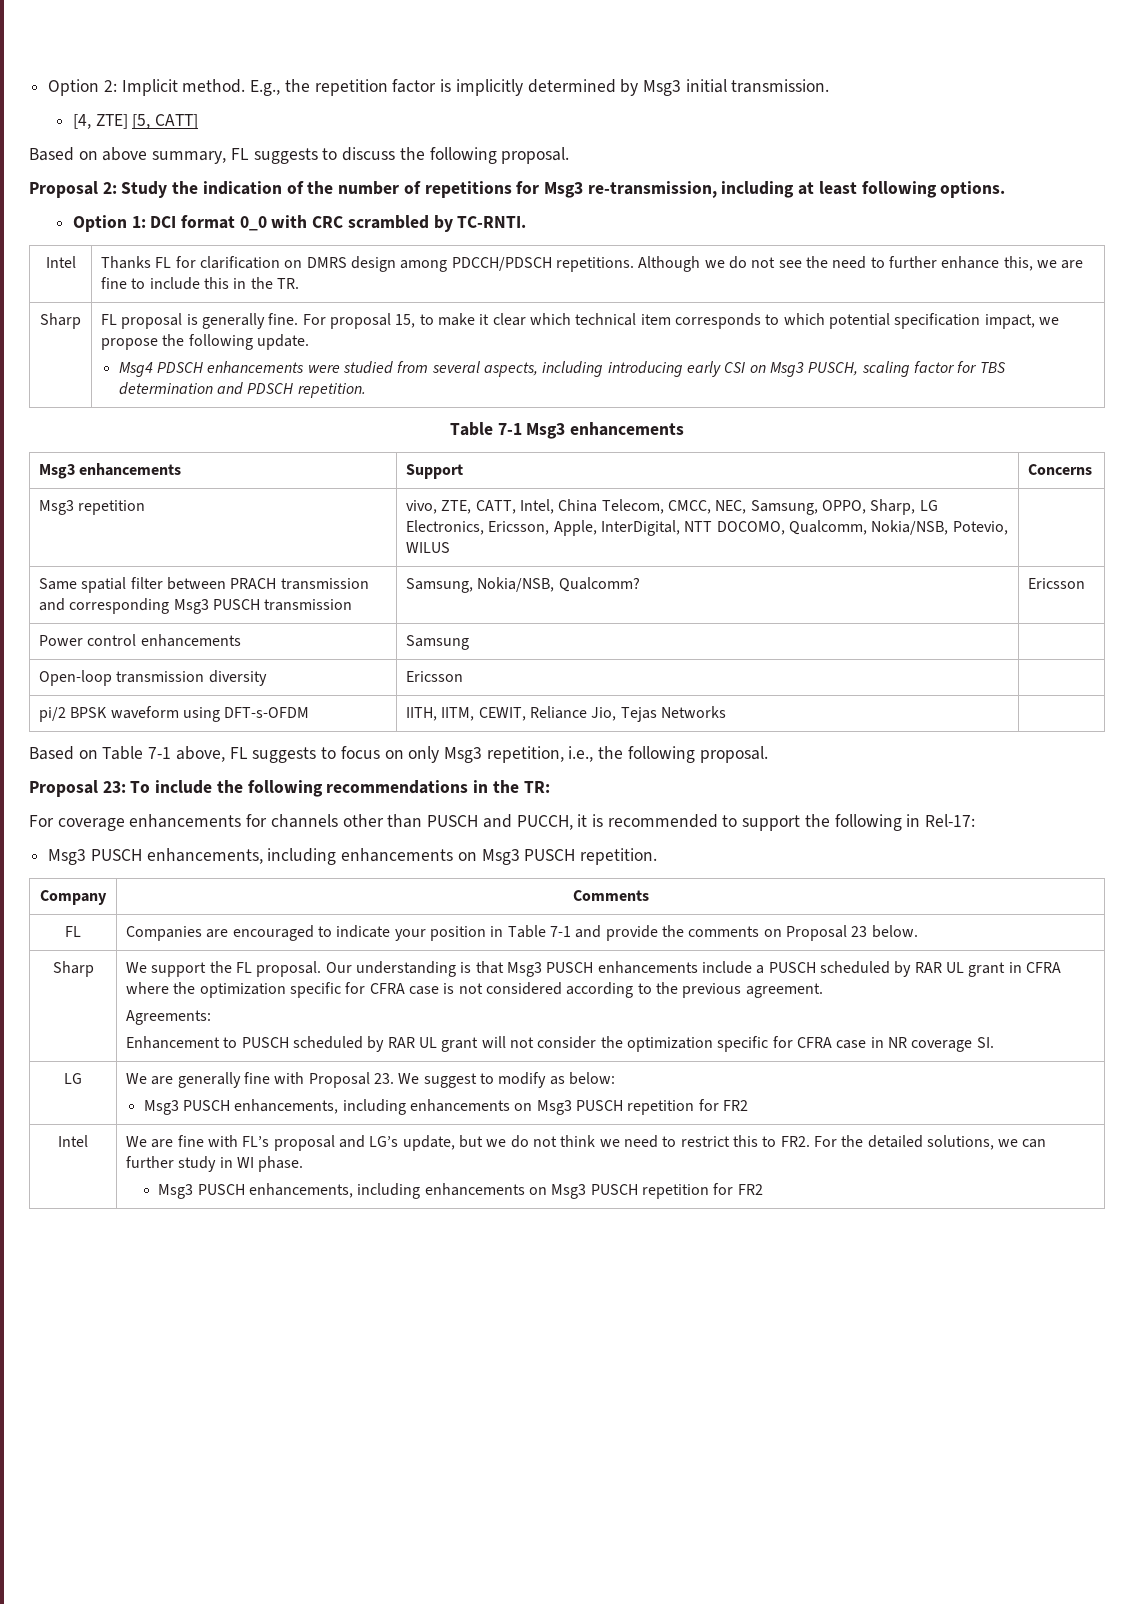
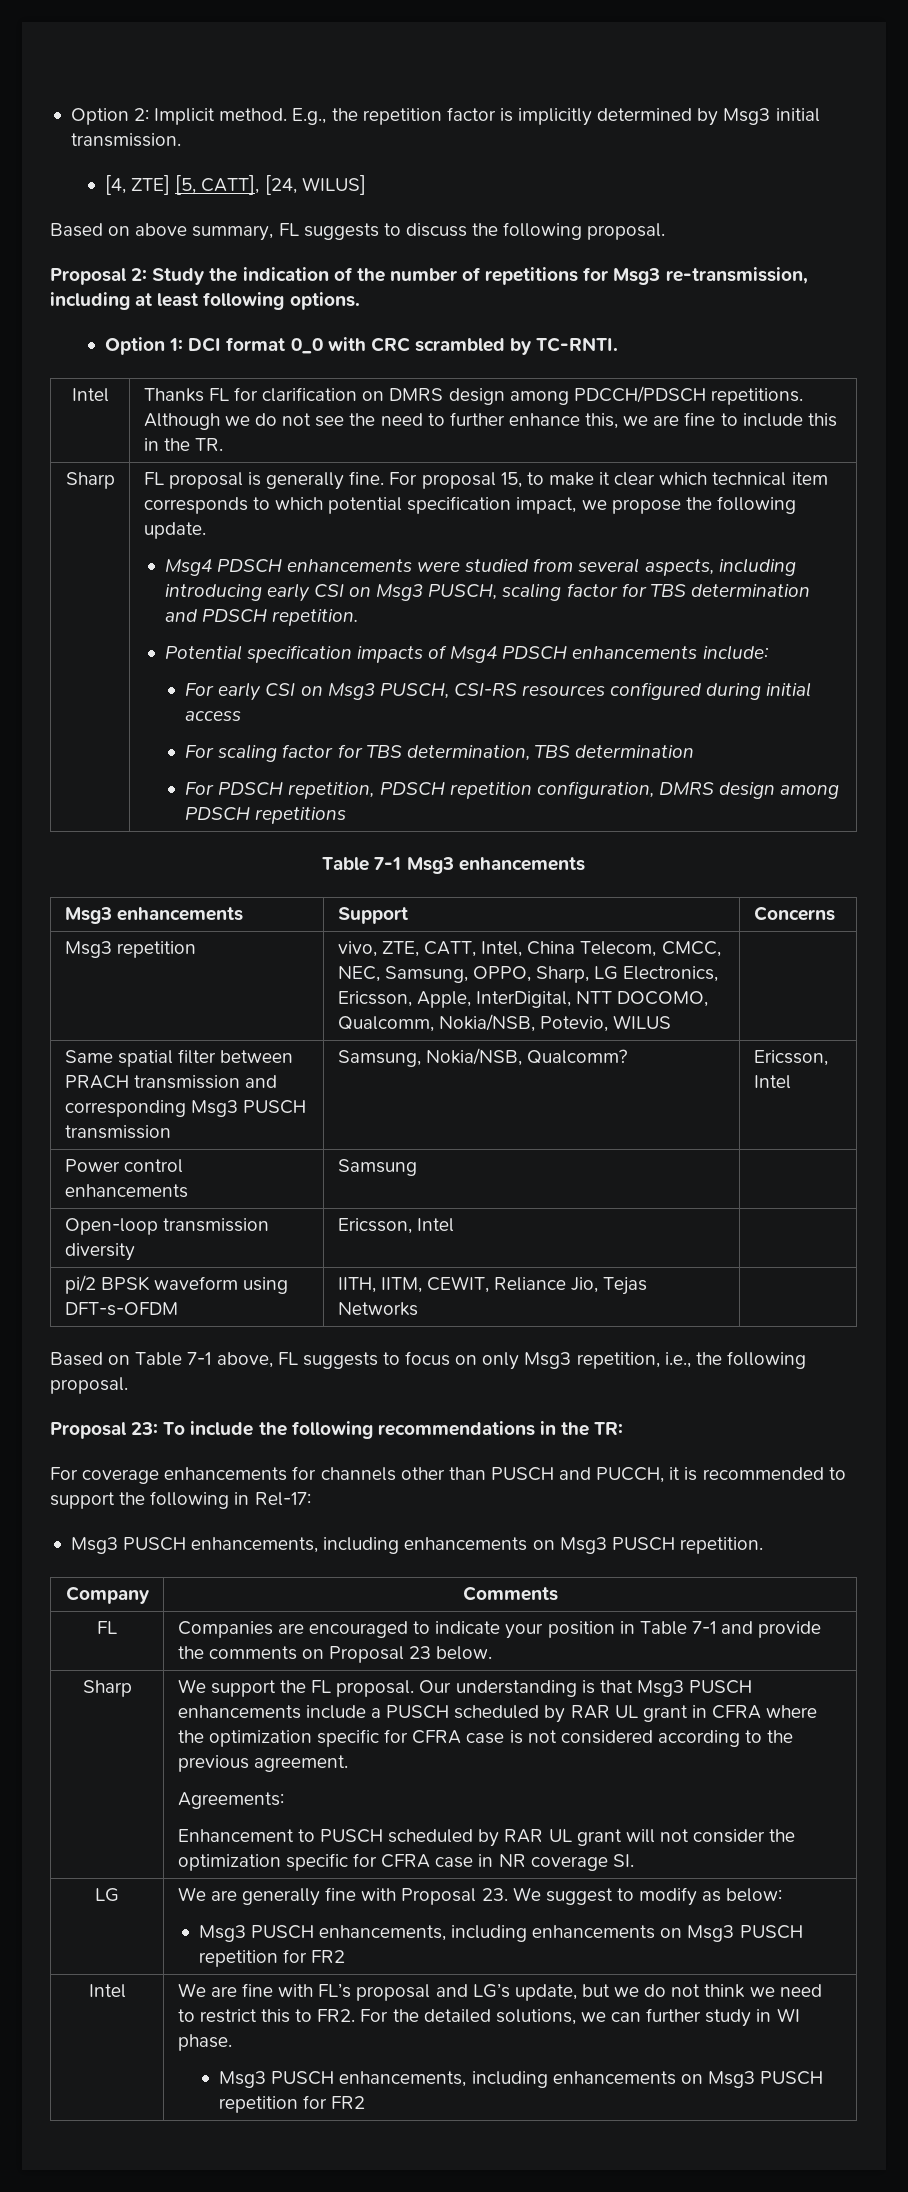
- [4, ZTE] [5, CATT]
+ [4, ZTE] [5, CATT], [24, WILUS]
+ Potential specification impacts of Msg4 PDSCH enhancements include:
+ For early CSI on Msg3 PUSCH, CSI-RS resources configured during initial access
+ For scaling factor for TBS determination, TBS determination
+ For PDSCH repetition, PDSCH repetition configuration, DMRS design among PDSCH repetitions
- Same spatial filter between PRACH transmission and corresponding Msg3 PUSCH transmission | Samsung, Nokia/NSB, Qualcomm? | Ericsson
+ Same spatial filter between PRACH transmission and corresponding Msg3 PUSCH transmission | Samsung, Nokia/NSB, Qualcomm? | Ericsson, Intel
- Open-loop transmission diversity | Ericsson |
+ Open-loop transmission diversity | Ericsson, Intel |

